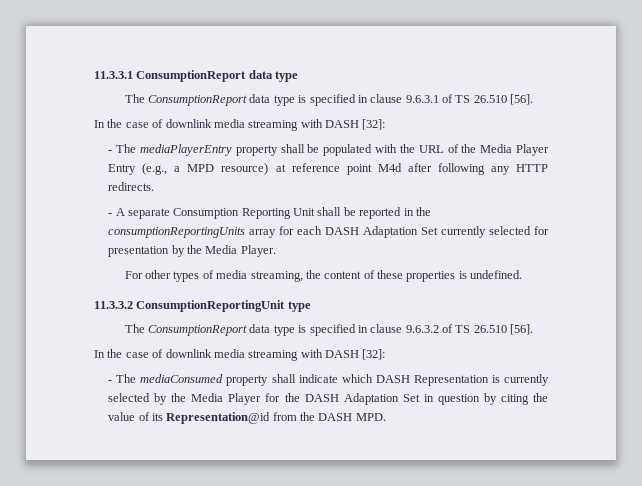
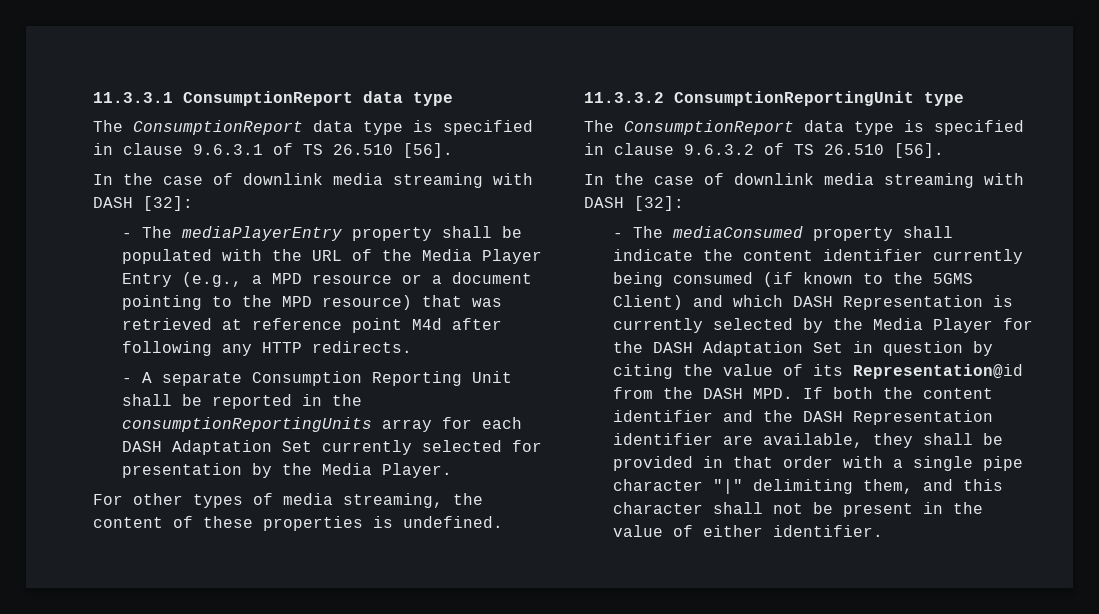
- - The mediaPlayerEntry property shall be populated with the URL of the Media Player Entry (e.g., a MPD resource) at reference point M4d after following any HTTP redirects.
+ - The mediaPlayerEntry property shall be populated with the URL of the Media Player Entry (e.g., a MPD resource or a document pointing to the MPD resource) that was retrieved at reference point M4d after following any HTTP redirects.
- - The mediaConsumed property shall indicate which DASH Representation is currently selected by the Media Player for the DASH Adaptation Set in question by citing the value of its Representation@id from the DASH MPD.
+ - The mediaConsumed property shall indicate the content identifier currently being consumed (if known to the 5GMS Client) and which DASH Representation is currently selected by the Media Player for the DASH Adaptation Set in question by citing the value of its Representation@id from the DASH MPD. If both the content identifier and the DASH Representation identifier are available, they shall be provided in that order with a single pipe character "|" delimiting them, and this character shall not be present in the value of either identifier.

